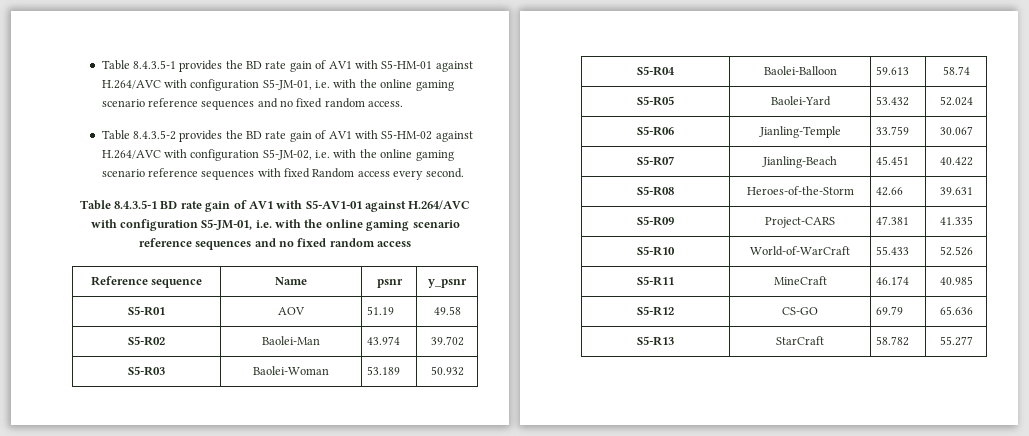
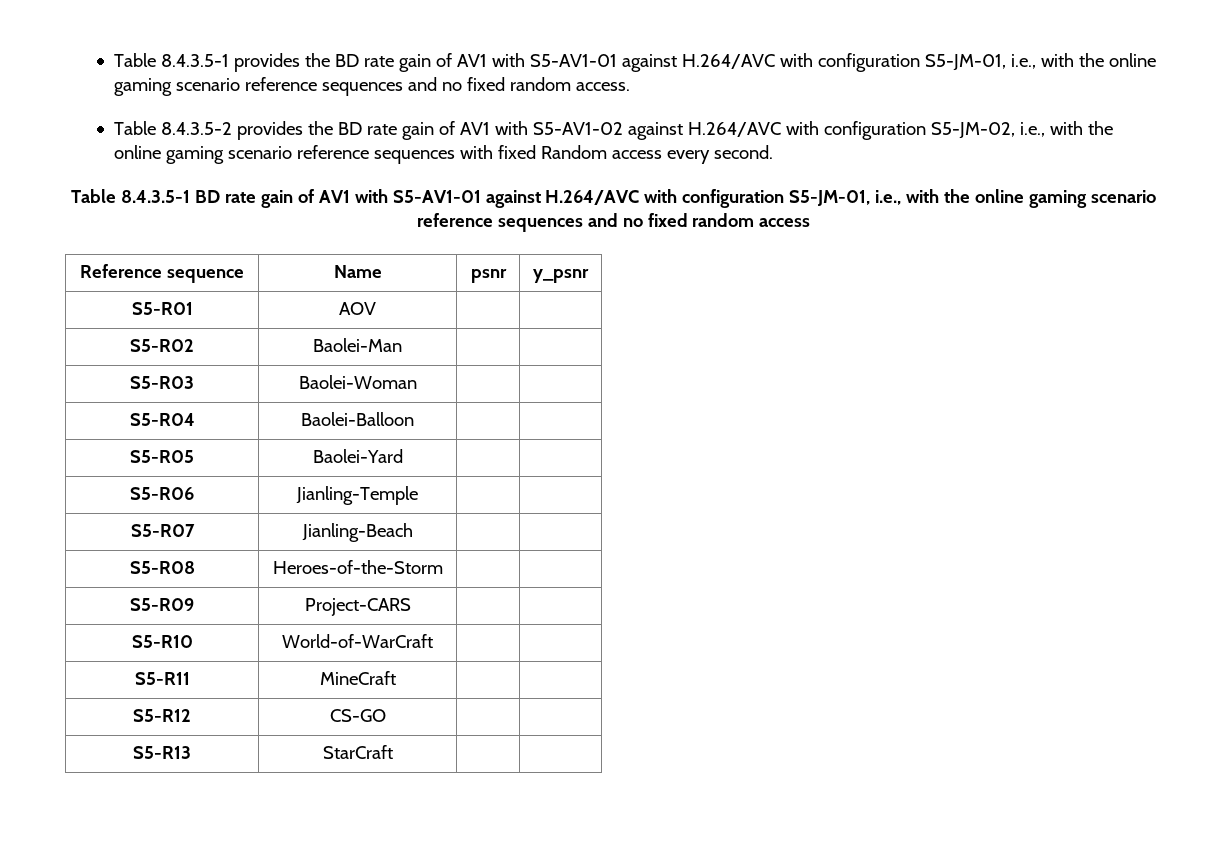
- Table 8.4.3.5-1 provides the BD rate gain of AV1 with S5-HM-01 against H.264/AVC with configuration S5-JM-01, i.e. with the online gaming scenario reference sequences and no fixed random access.
+ Table 8.4.3.5-1 provides the BD rate gain of AV1 with S5-AV1-01 against H.264/AVC with configuration S5-JM-01, i.e., with the online gaming scenario reference sequences and no fixed random access.
- Table 8.4.3.5-2 provides the BD rate gain of AV1 with S5-HM-02 against H.264/AVC with configuration S5-JM-02, i.e. with the online gaming scenario reference sequences with fixed Random access every second.
+ Table 8.4.3.5-2 provides the BD rate gain of AV1 with S5-AV1-02 against H.264/AVC with configuration S5-JM-02, i.e., with the online gaming scenario reference sequences with fixed Random access every second.
- Table 8.4.3.5-1 BD rate gain of AV1 with S5-AV1-01 against H.264/AVC with configuration S5-JM-01, i.e. with the online gaming scenario reference sequences and no fixed random access
+ Table 8.4.3.5-1 BD rate gain of AV1 with S5-AV1-01 against H.264/AVC with configuration S5-JM-01, i.e., with the online gaming scenario reference sequences and no fixed random access
- S5-R01 | AOV | 51.19 | 49.58
+ S5-R01 | AOV | |
- S5-R02 | Baolei-Man | 43.974 | 39.702
+ S5-R02 | Baolei-Man | |
- S5-R03 | Baolei-Woman | 53.189 | 50.932
+ S5-R03 | Baolei-Woman | |
- S5-R04 | Baolei-Balloon | 59.613 | 58.74
+ S5-R04 | Baolei-Balloon | |
- S5-R05 | Baolei-Yard | 53.432 | 52.024
+ S5-R05 | Baolei-Yard | |
- S5-R06 | Jianling-Temple | 33.759 | 30.067
+ S5-R06 | Jianling-Temple | |
- S5-R07 | Jianling-Beach | 45.451 | 40.422
+ S5-R07 | Jianling-Beach | |
- S5-R08 | Heroes-of-the-Storm | 42.66 | 39.631
+ S5-R08 | Heroes-of-the-Storm | |
- S5-R09 | Project-CARS | 47.381 | 41.335
+ S5-R09 | Project-CARS | |
- S5-R10 | World-of-WarCraft | 55.433 | 52.526
+ S5-R10 | World-of-WarCraft | |
- S5-R11 | MineCraft | 46.174 | 40.985
+ S5-R11 | MineCraft | |
- S5-R12 | CS-GO | 69.79 | 65.636
+ S5-R12 | CS-GO | |
- S5-R13 | StarCraft | 58.782 | 55.277
+ S5-R13 | StarCraft | |

